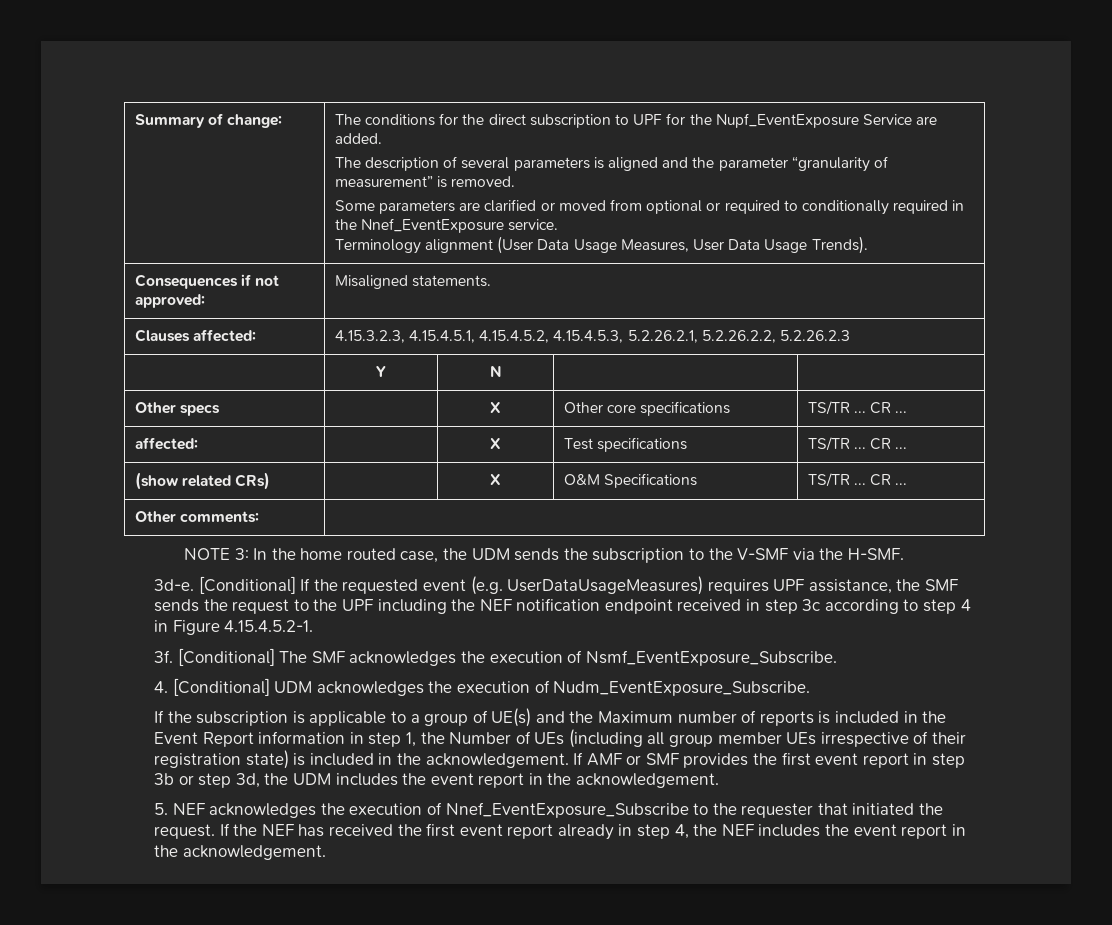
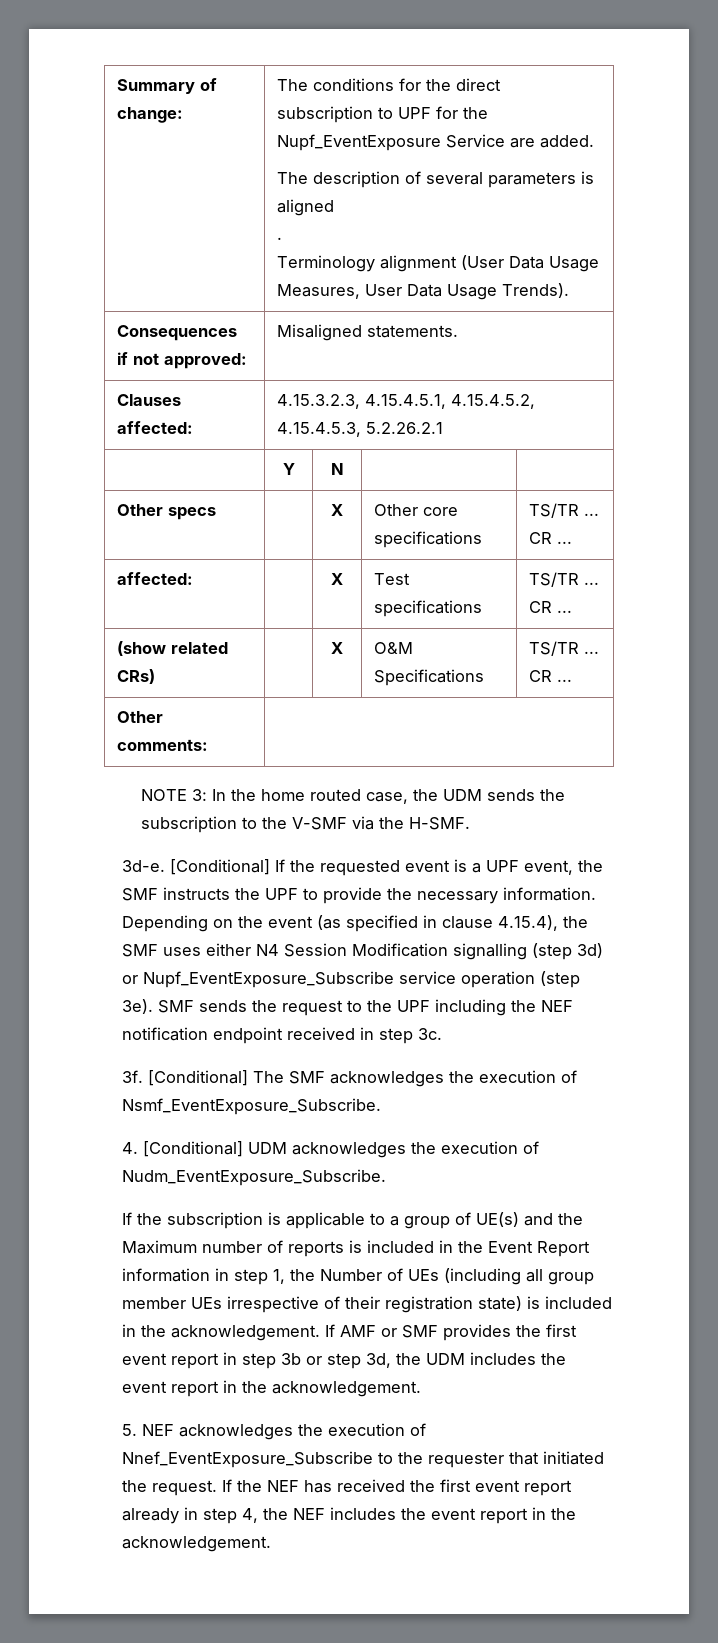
- The description of several parameters is aligned and the parameter “granularity of measurement” is removed.
- Some parameters are clarified or moved from optional or required to conditionally required in the Nnef_EventExposure service.
+ The description of several parameters is aligned
+ .
- Clauses affected: | 4.15.3.2.3, 4.15.4.5.1, 4.15.4.5.2, 4.15.4.5.3, 5.2.26.2.1, 5.2.26.2.2, 5.2.26.2.3
+ Clauses affected: | 4.15.3.2.3, 4.15.4.5.1, 4.15.4.5.2, 4.15.4.5.3, 5.2.26.2.1
- [Conditional] If the requested event (e.g. UserDataUsageMeasures) requires UPF assistance, the SMF sends the request to the UPF including the NEF notification endpoint received in step 3c according to step 4 in Figure 4.15.4.5.2-1.
+ [Conditional] If the requested event is a UPF event, the SMF instructs the UPF to provide the necessary information. Depending on the event (as specified in clause 4.15.4), the SMF uses either N4 Session Modification signalling (step 3d) or Nupf_EventExposure_Subscribe service operation (step 3e). SMF sends the request to the UPF including the NEF notification endpoint received in step 3c.

